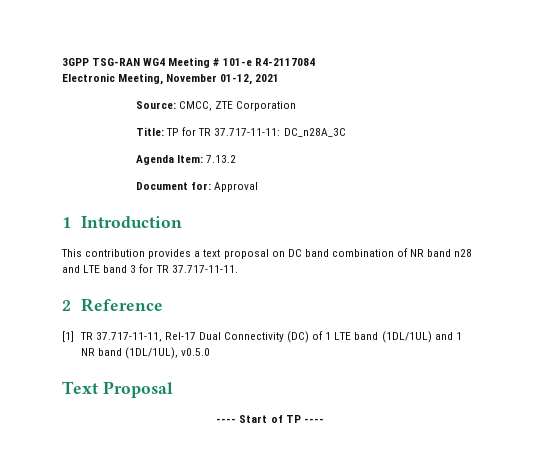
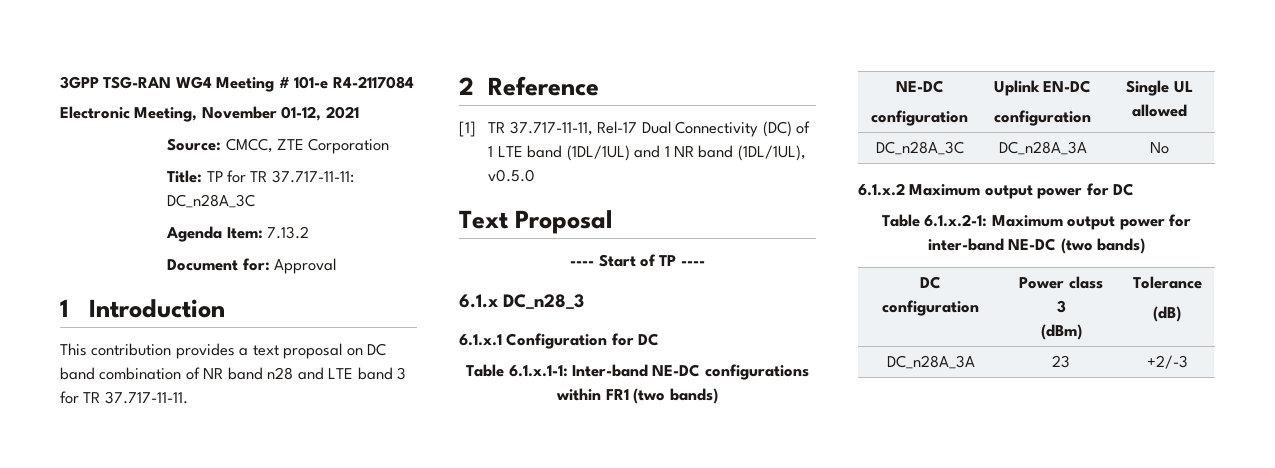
+ 6.1.x DC_n28_3
+ 6.1.x.1 Configuration for DC
+ Table 6.1.x.1-1: Inter-band NE-DC configurations within FR1 (two bands)
+ NE-DC
+ configuration | Uplink EN-DC
+ configuration | Single UL allowed
+ DC_n28A_3C | DC_n28A_3A | No
+ 6.1.x.2 Maximum output power for DC
+ Table 6.1.x.2-1: Maximum output power for inter-band NE-DC (two bands)
+ DC configuration | Power class 3
+ (dBm) | Tolerance
+ (dB)
+ DC_n28A_3A | 23 | +2/-3

